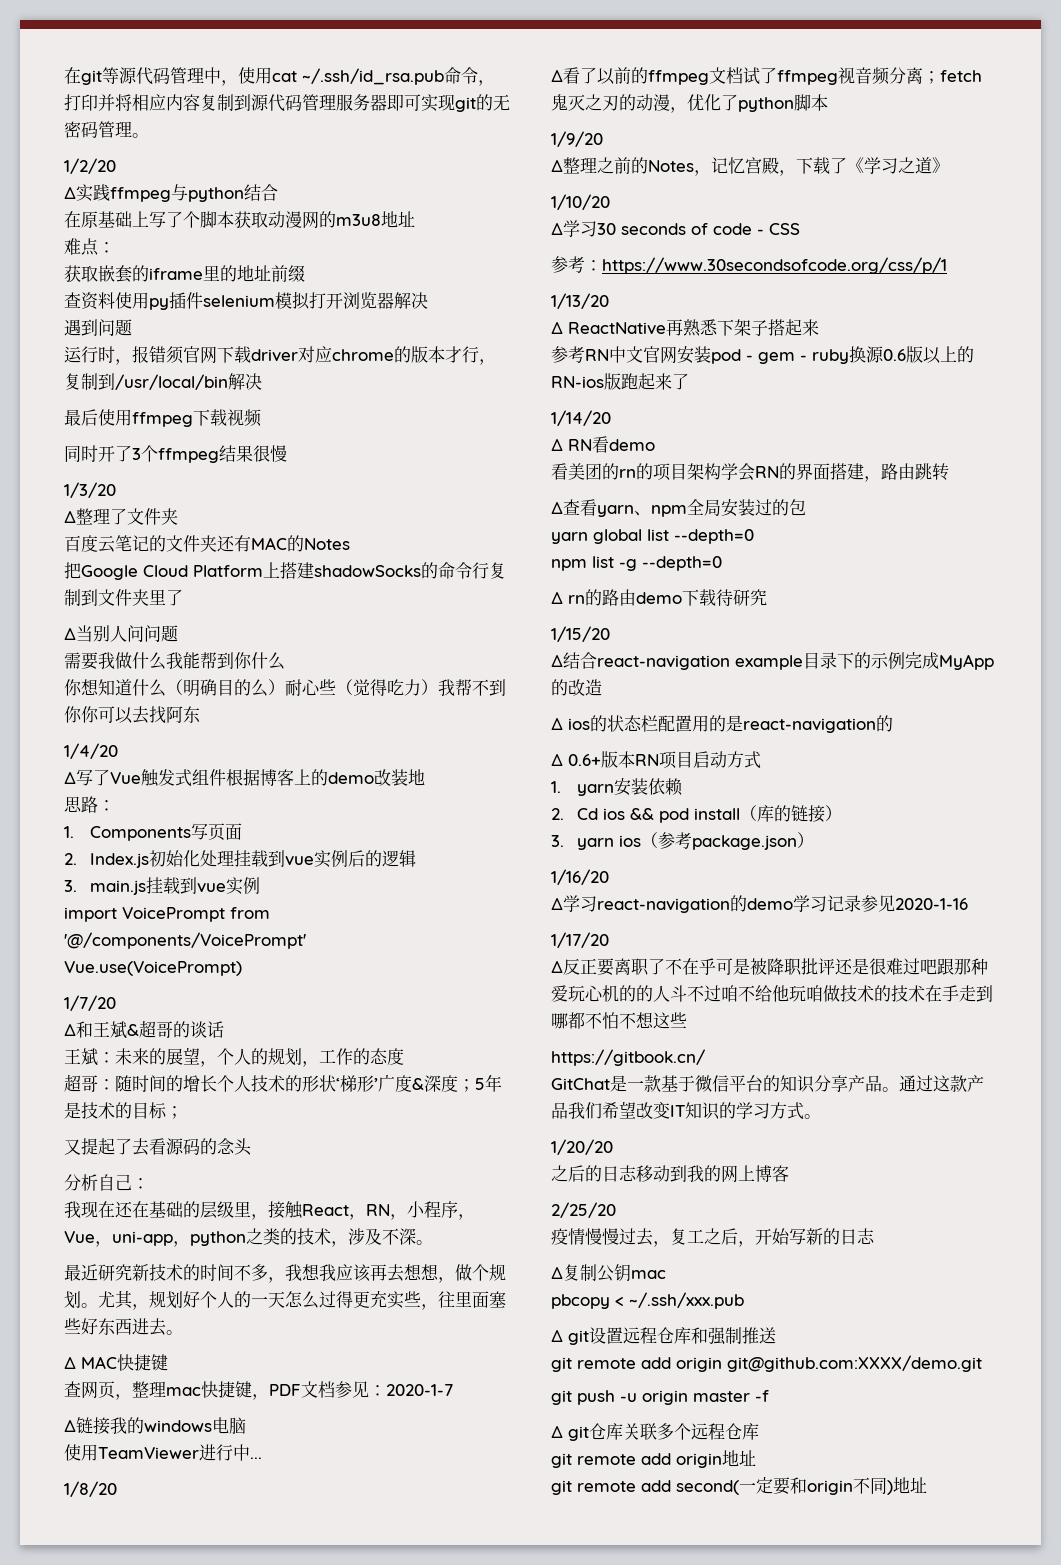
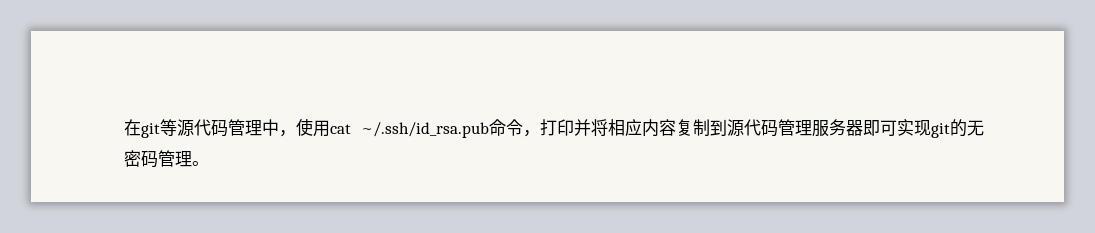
- 1/2/20
- ∆实践ffmpeg与python结合
- 在原基础上写了个脚本获取动漫网的m3u8地址
- 难点：
- 获取嵌套的iframe里的地址前缀
- 查资料使用py插件selenium模拟打开浏览器解决
- 遇到问题
- 运行时，报错须官网下载driver对应chrome的版本才行，复制到/usr/local/bin解决
- 最后使用ffmpeg下载视频
- 同时开了3个ffmpeg结果很慢
- 1/3/20
- ∆整理了文件夹
- 百度云笔记的文件夹还有MAC的Notes
- 把Google Cloud Platform上搭建shadowSocks的命令行复制到文件夹里了
- ∆当别人问问题
- 需要我做什么我能帮到你什么
- 你想知道什么（明确目的么）耐心些（觉得吃力）我帮不到你你可以去找阿东
- 1/4/20
- ∆写了Vue触发式组件根据博客上的demo改装地
- 思路：
- 1. Components写页面
- 2. Index.js初始化处理挂载到vue实例后的逻辑
- 3. main.js挂载到vue实例
- import VoicePrompt from '@/components/VoicePrompt'
- Vue.use(VoicePrompt)
- 1/7/20
- ∆和王斌&超哥的谈话
- 王斌：未来的展望，个人的规划，工作的态度
- 超哥：随时间的增长个人技术的形状‘梯形’广度&深度；5年是技术的目标；
- 又提起了去看源码的念头
- 分析自己：
- 我现在还在基础的层级里，接触React，RN，小程序，Vue，uni-app，python之类的技术，涉及不深。
- 最近研究新技术的时间不多，我想我应该再去想想，做个规划。尤其，规划好个人的一天怎么过得更充实些，往里面塞些好东西进去。
- ∆ MAC快捷键
- 查网页，整理mac快捷键，PDF文档参见：2020-1-7
- ∆链接我的windows电脑
- 使用TeamViewer进行中...
- 1/8/20
- ∆看了以前的ffmpeg文档试了ffmpeg视音频分离；fetch鬼灭之刃的动漫，优化了python脚本
- 1/9/20
- ∆整理之前的Notes，记忆宫殿，下载了《学习之道》
- 1/10/20
- ∆学习30 seconds of code - CSS
- 参考：https://www.30secondsofcode.org/css/p/1
- 1/13/20
- ∆ ReactNative再熟悉下架子搭起来
- 参考RN中文官网安装pod - gem - ruby换源0.6版以上的RN-ios版跑起来了
- 1/14/20
- ∆ RN看demo
- 看美团的rn的项目架构学会RN的界面搭建，路由跳转
- ∆查看yarn、npm全局安装过的包
- yarn global list --depth=0
- npm list -g --depth=0
- ∆ rn的路由demo下载待研究
- 1/15/20
- ∆结合react-navigation example目录下的示例完成MyApp的改造
- ∆ ios的状态栏配置用的是react-navigation的
- ∆ 0.6+版本RN项目启动方式
- 1. yarn安装依赖
- 2. Cd ios && pod install（库的链接）
- 3. yarn ios（参考package.json）
- 1/16/20
- ∆学习react-navigation的demo学习记录参见2020-1-16
- 1/17/20
- ∆反正要离职了不在乎可是被降职批评还是很难过吧跟那种爱玩心机的的人斗不过咱不给他玩咱做技术的技术在手走到哪都不怕不想这些
- https://gitbook.cn/
- GitChat是一款基于微信平台的知识分享产品。通过这款产品我们希望改变IT知识的学习方式。
- 1/20/20
- 之后的日志移动到我的网上博客
- 2/25/20
- 疫情慢慢过去，复工之后，开始写新的日志
- ∆复制公钥mac
- pbcopy < ~/.ssh/xxx.pub
- ∆ git设置远程仓库和强制推送
- git remote add origin git@github.com:XXXX/demo.git
- git push -u origin master -f
- ∆ git仓库关联多个远程仓库
- git remote add origin地址
- git remote add second(一定要和origin不同)地址

